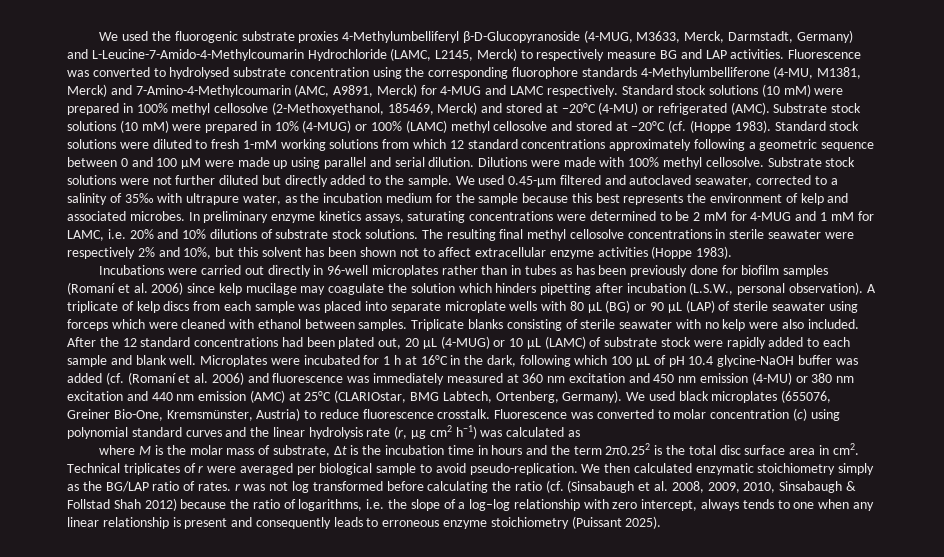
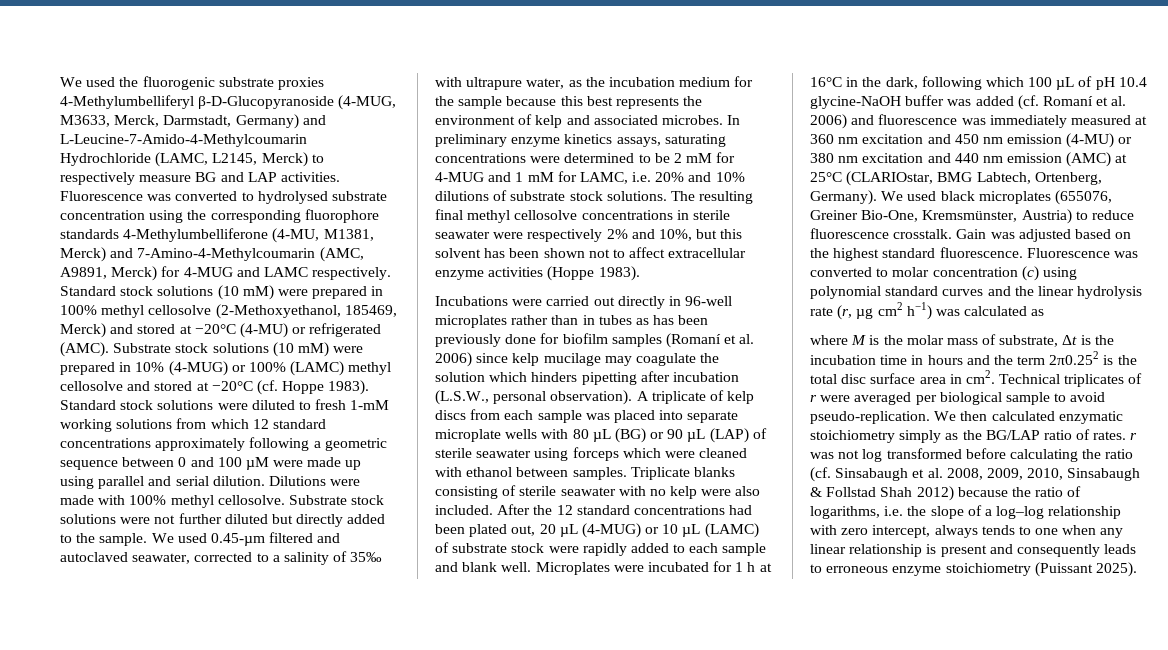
- Substrate stock solutions (10 mM) were prepared in 10% (4-MUG) or 100% (LAMC) methyl cellosolve and stored at −20°C (cf. (Hoppe 1983).
+ Substrate stock solutions (10 mM) were prepared in 10% (4-MUG) or 100% (LAMC) methyl cellosolve and stored at −20°C (cf. Hoppe 1983).
- Microplates were incubated for 1 h at 16°C in the dark, following which 100 µL of pH 10.4 glycine-NaOH buffer was added (cf. (Romaní et al. 2006) and fluorescence was immediately measured at 360 nm excitation and 450 nm emission (4-MU) or 380 nm excitation and 440 nm emission (AMC) at 25°C (CLARIOstar, BMG Labtech, Ortenberg, Germany).
+ Microplates were incubated for 1 h at 16°C in the dark, following which 100 µL of pH 10.4 glycine-NaOH buffer was added (cf. Romaní et al. 2006) and fluorescence was immediately measured at 360 nm excitation and 450 nm emission (4-MU) or 380 nm excitation and 440 nm emission (AMC) at 25°C (CLARIOstar, BMG Labtech, Ortenberg, Germany).
+ Gain was adjusted based on the highest standard fluorescence.
- We then calculated enzymatic stoichiometry simply as the BG/LAP ratio of rates. r was not log transformed before calculating the ratio (cf. (Sinsabaugh et al. 2008, 2009, 2010, Sinsabaugh & Follstad Shah 2012) because the ratio of logarithms, i.e. the slope of a log–log relationship with zero intercept, always tends to one when any linear relationship is present and consequently leads to erroneous enzyme stoichiometry (Puissant 2025).
+ We then calculated enzymatic stoichiometry simply as the BG/LAP ratio of rates. r was not log transformed before calculating the ratio (cf. Sinsabaugh et al. 2008, 2009, 2010, Sinsabaugh & Follstad Shah 2012) because the ratio of logarithms, i.e. the slope of a log–log relationship with zero intercept, always tends to one when any linear relationship is present and consequently leads to erroneous enzyme stoichiometry (Puissant 2025).

